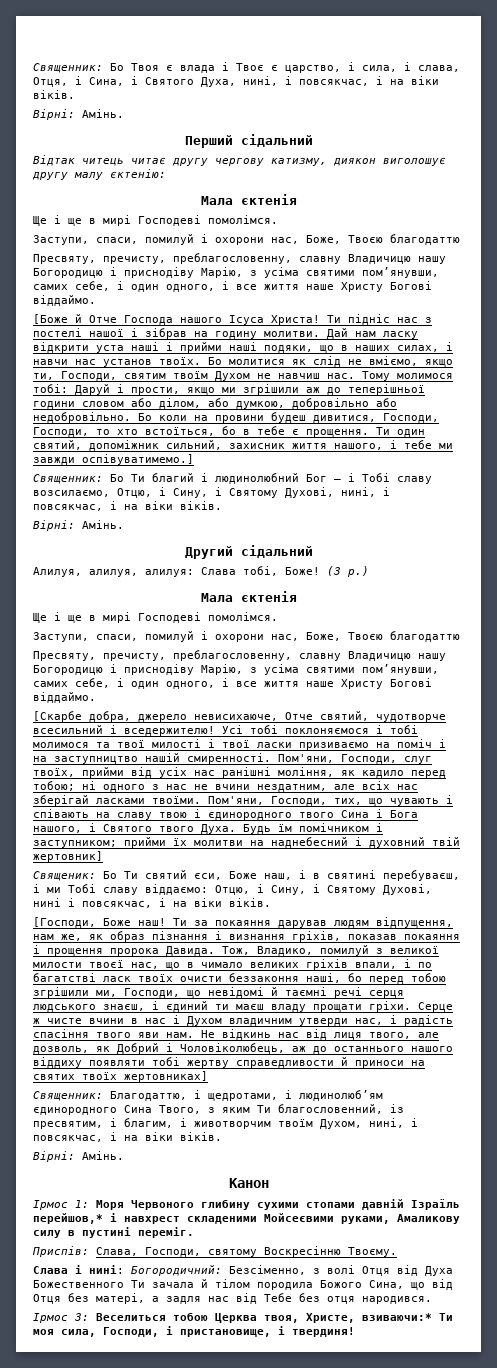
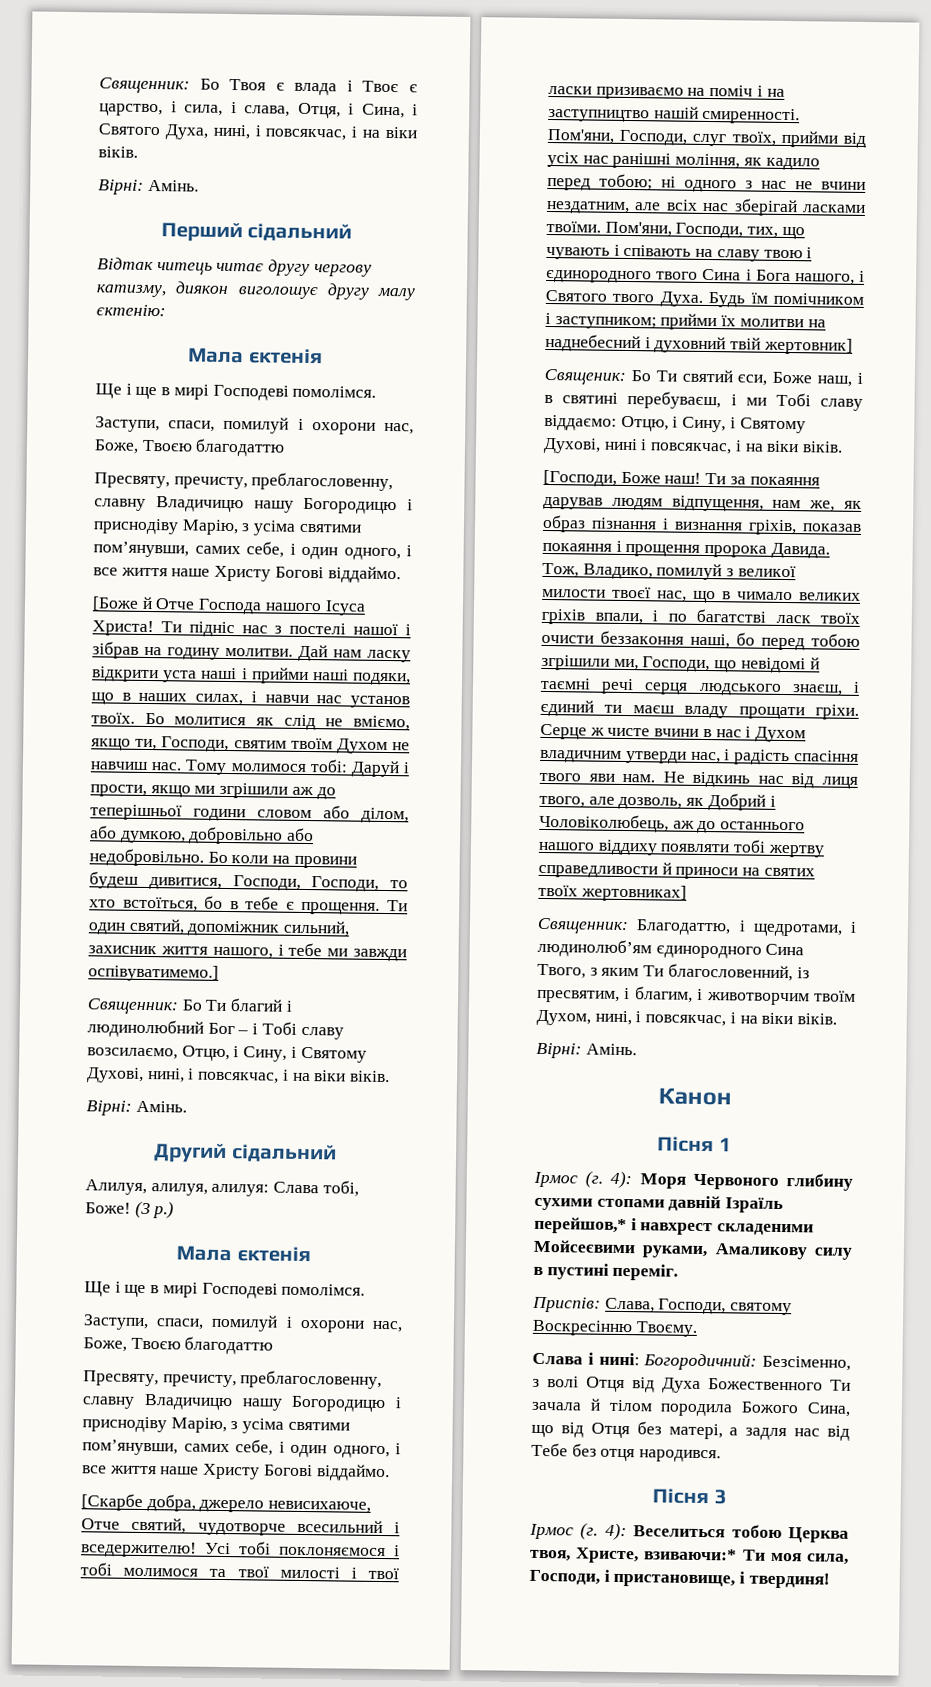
- Ірмос 1: Моря Червоного глибину сухими стопами давній Ізраїль перейшов,* і навхрест складеними Мойсеєвими руками, Амаликову силу в пустині переміг.
+ Пісня 1
+ Ірмос (г. 4): Моря Червоного глибину сухими стопами давній Ізраїль перейшов,* і навхрест складеними Мойсеєвими руками, Амаликову силу в пустині переміг.
- Ірмос 3: Веселиться тобою Церква твоя, Христе, взиваючи:* Ти моя сила, Господи, і пристановище, і твердиня!
+ Пісня 3
+ Ірмос (г. 4): Веселиться тобою Церква твоя, Христе, взиваючи:* Ти моя сила, Господи, і пристановище, і твердиня!

